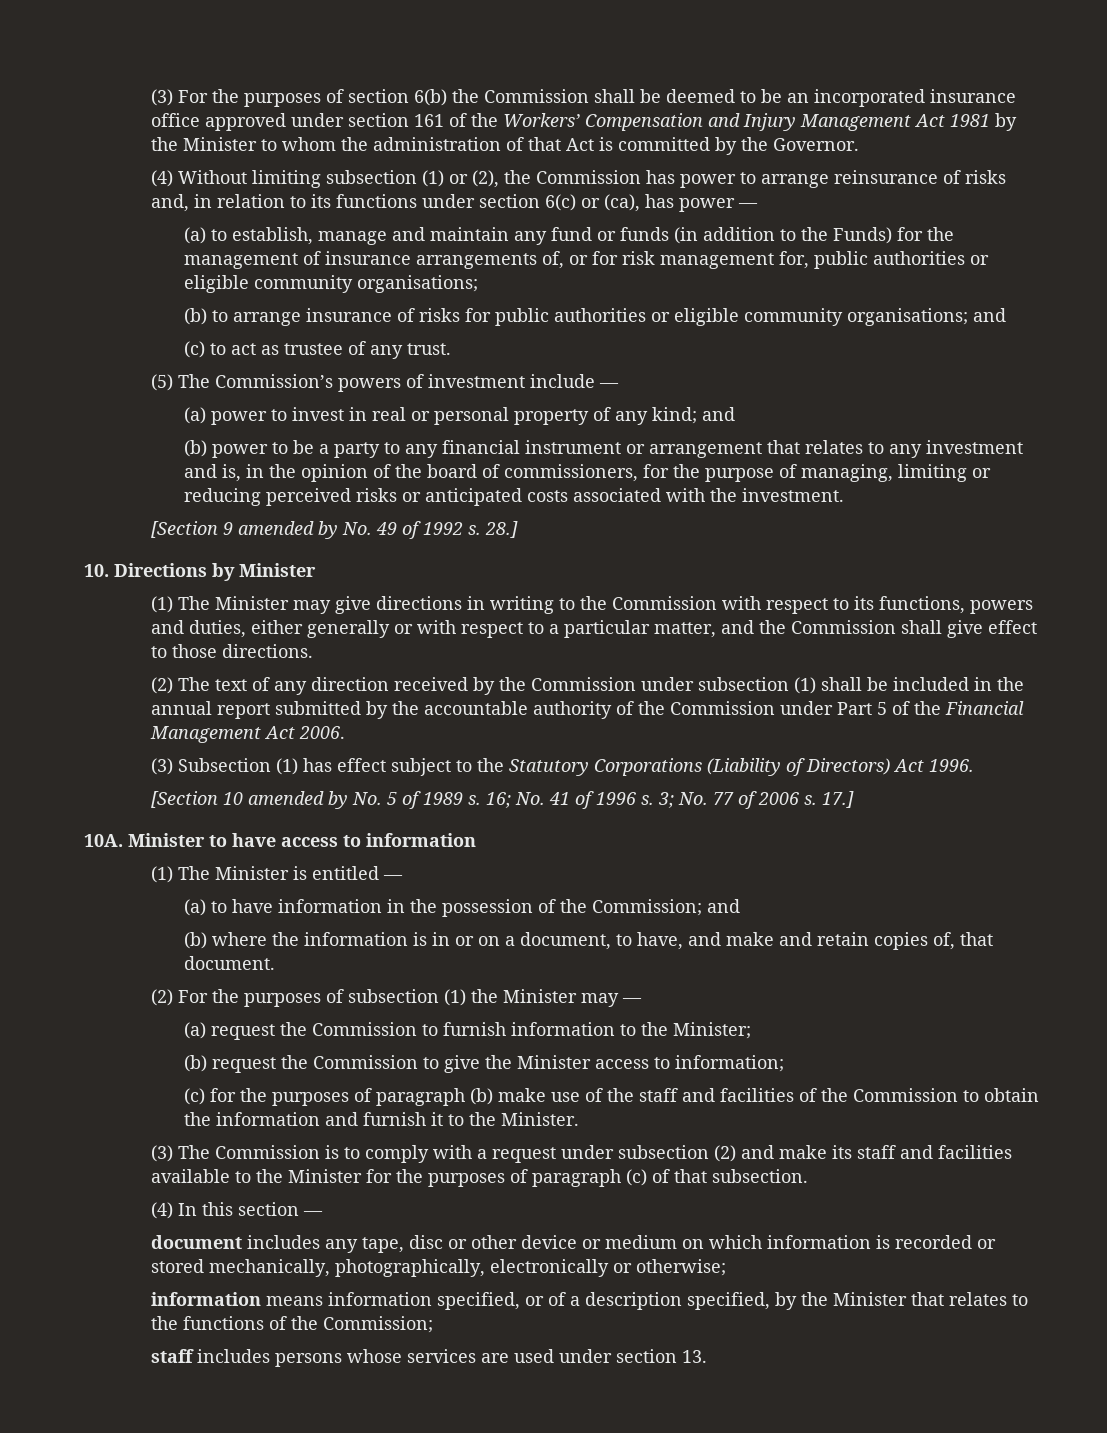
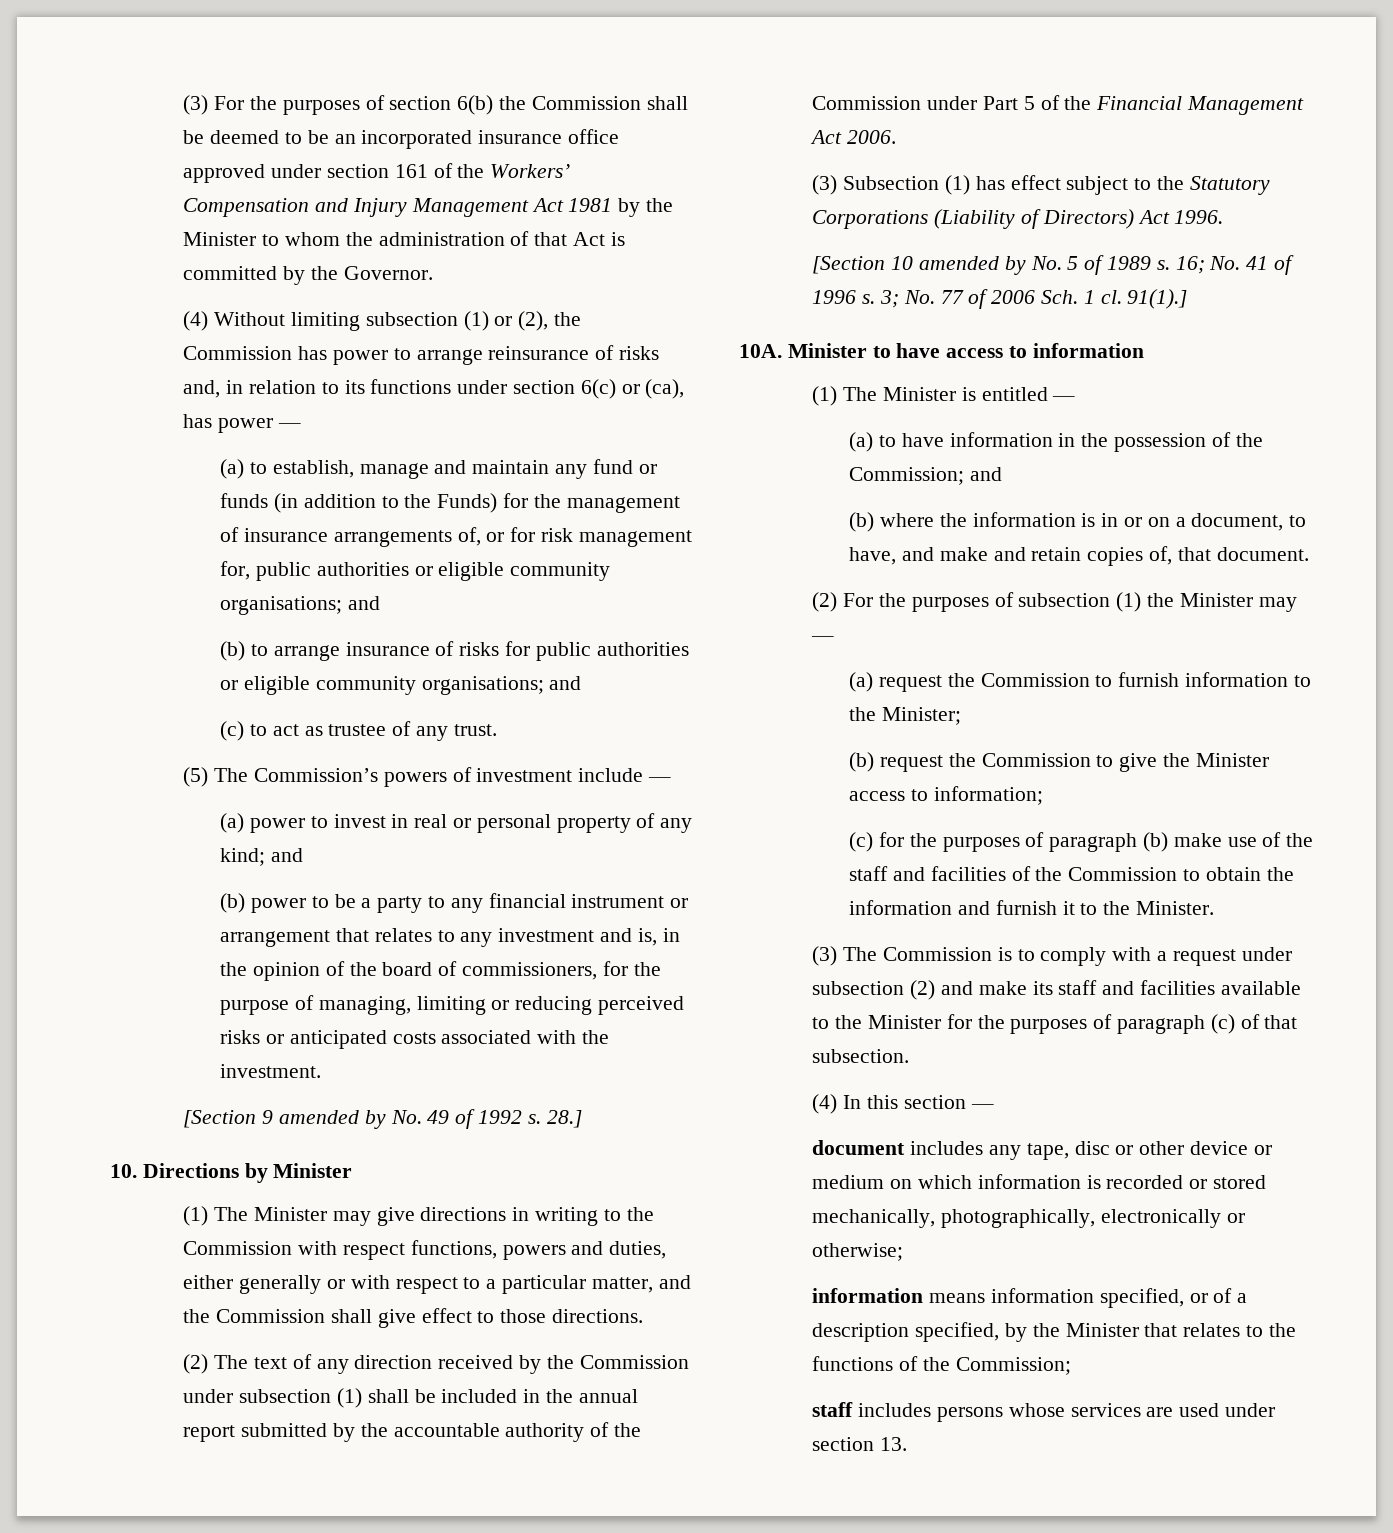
- (a) to establish, manage and maintain any fund or funds (in addition to the Funds) for the management of insurance arrangements of, or for risk management for, public authorities or eligible community organisations;
+ (a) to establish, manage and maintain any fund or funds (in addition to the Funds) for the management of insurance arrangements of, or for risk management for, public authorities or eligible community organisations; and
- (1) The Minister may give directions in writing to the Commission with respect to its functions, powers and duties, either generally or with respect to a particular matter, and the Commission shall give effect to those directions.
+ (1) The Minister may give directions in writing to the Commission with respect functions, powers and duties, either generally or with respect to a particular matter, and the Commission shall give effect to those directions.
- 3; No. 77 of 2006 s. 17.]
+ 3; No. 77 of 2006 Sch. 1 cl. 91(1).]

